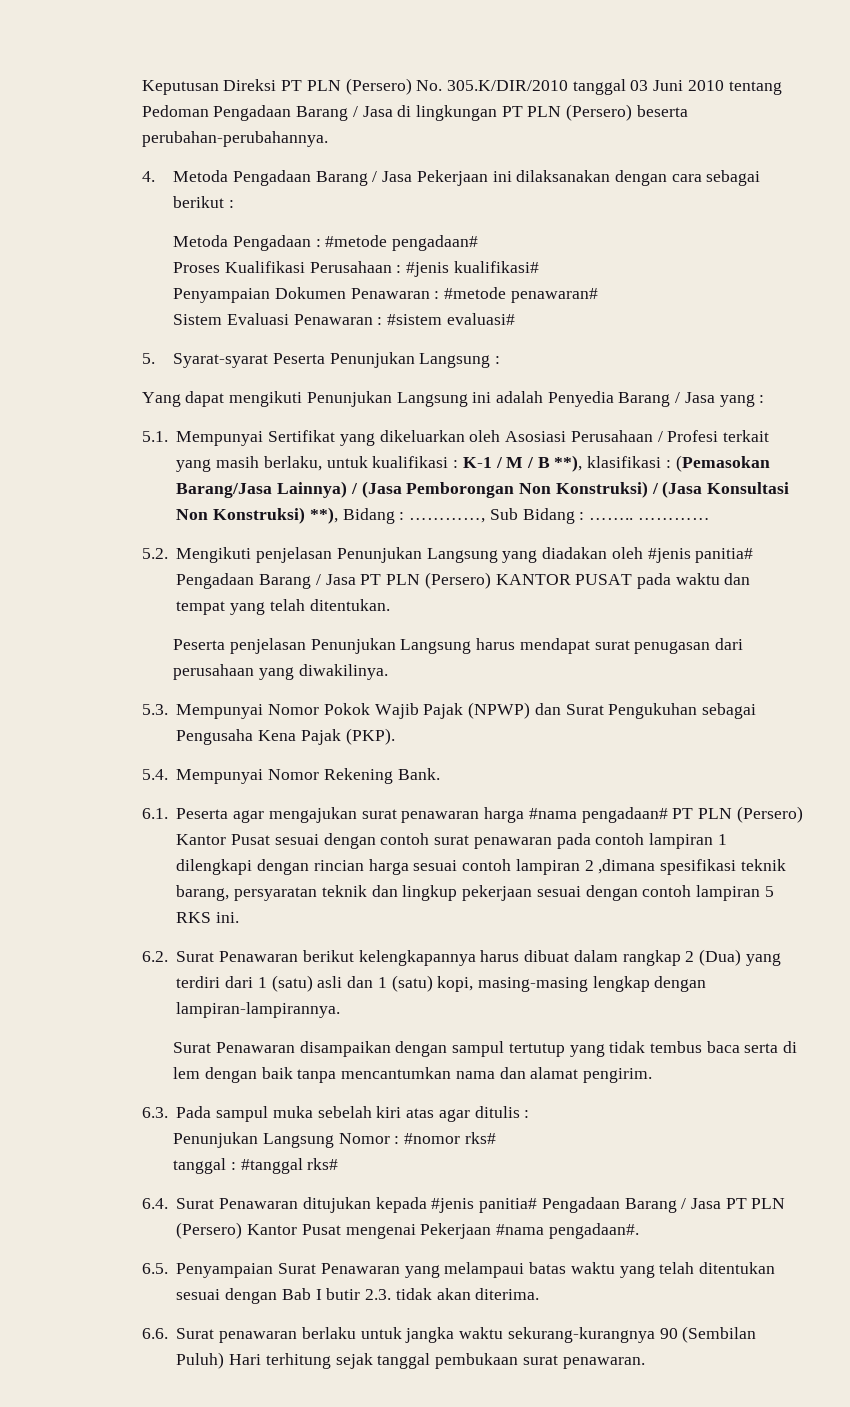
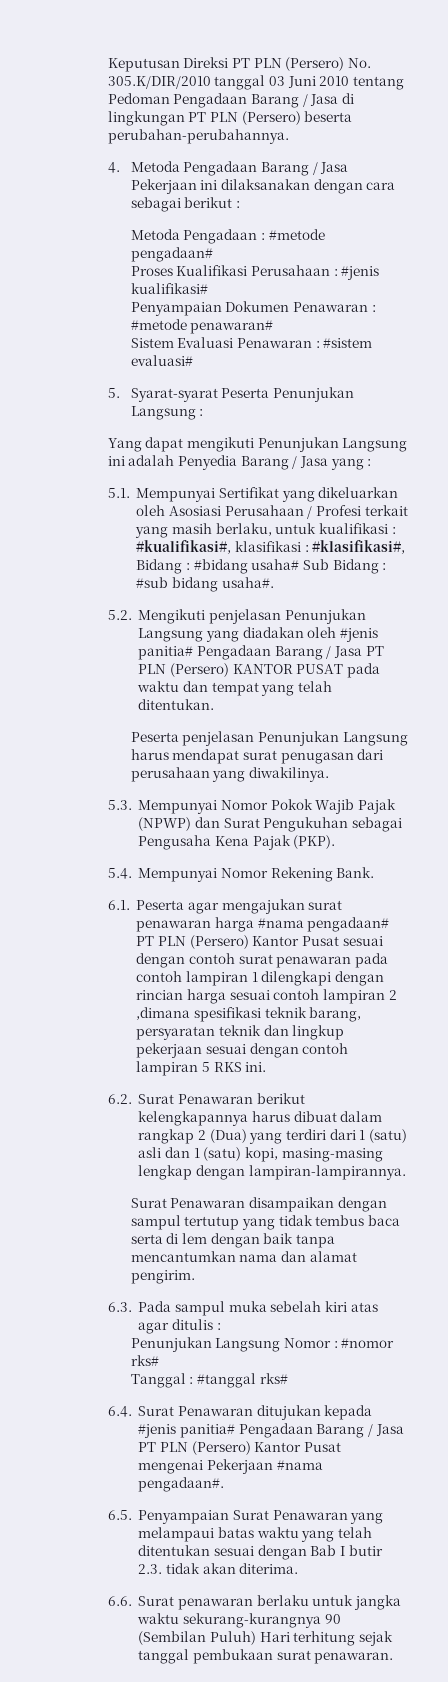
- 5.1. Mempunyai Sertifikat yang dikeluarkan oleh Asosiasi Perusahaan / Profesi terkait yang masih berlaku, untuk kualifikasi : K-1 / M / B **), klasifikasi : (Pemasokan Barang/Jasa Lainnya) / (Jasa Pemborongan Non Konstruksi) / (Jasa Konsultasi Non Konstruksi) **), Bidang : …………, Sub Bidang : …….. …………
+ 5.1. Mempunyai Sertifikat yang dikeluarkan oleh Asosiasi Perusahaan / Profesi terkait yang masih berlaku, untuk kualifikasi : #kualifikasi#, klasifikasi : #klasifikasi#, Bidang : #bidang usaha# Sub Bidang : #sub bidang usaha#.
- tanggal : #tanggal rks#
+ Tanggal : #tanggal rks#

